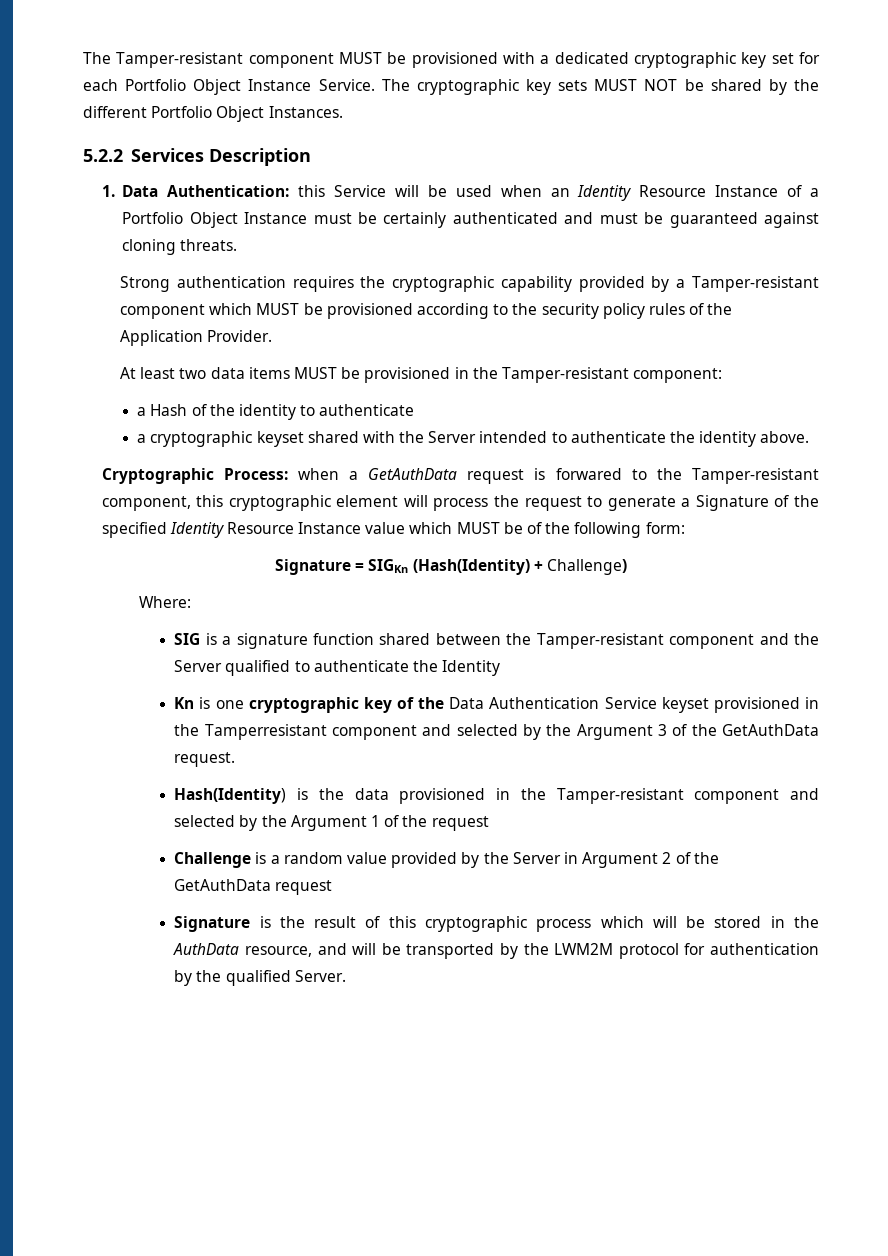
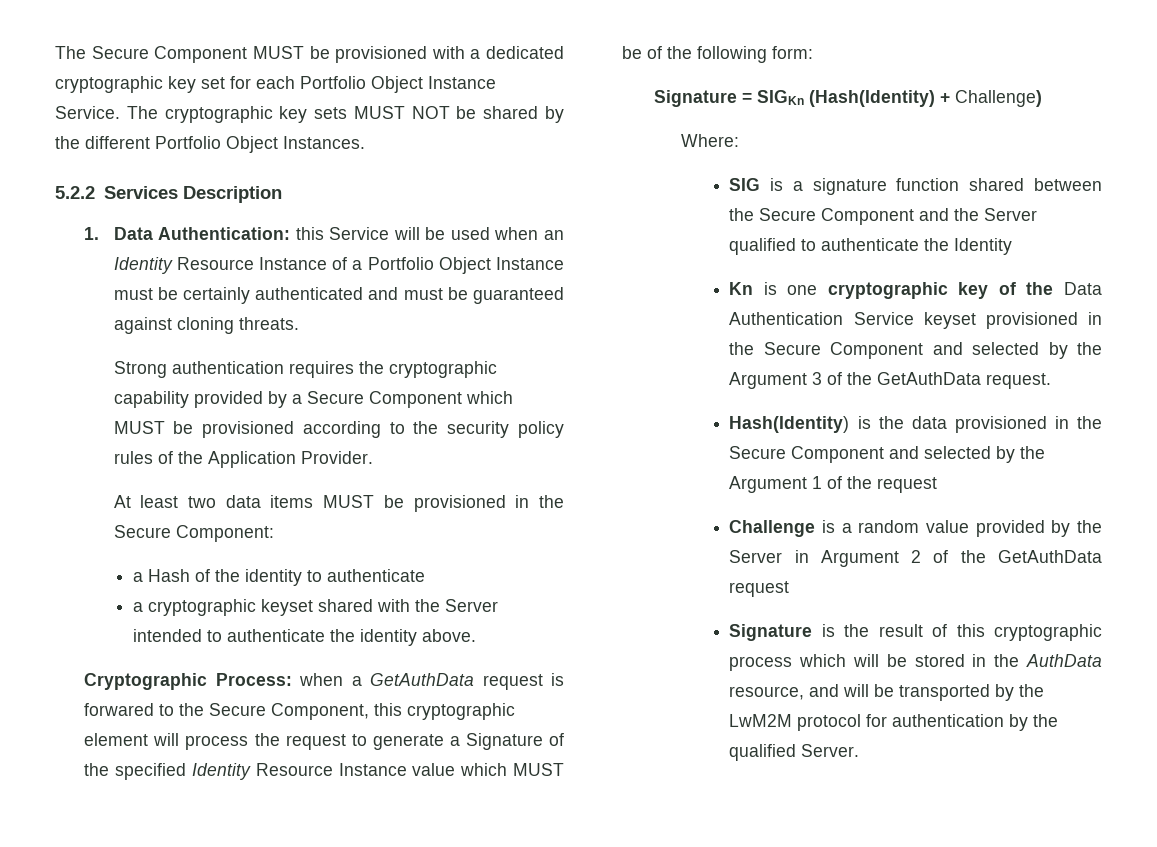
- The Tamper-resistant component MUST be provisioned with a dedicated cryptographic key set for each Portfolio Object Instance Service.
+ The Secure Component MUST be provisioned with a dedicated cryptographic key set for each Portfolio Object Instance Service.
- Strong authentication requires the cryptographic capability provided by a Tamper-resistant component which MUST be provisioned according to the security policy rules of the Application Provider.
+ Strong authentication requires the cryptographic capability provided by a Secure Component which MUST be provisioned according to the security policy rules of the Application Provider.
- At least two data items MUST be provisioned in the Tamper-resistant component:
+ At least two data items MUST be provisioned in the Secure Component:
- Cryptographic Process: when a GetAuthData request is forwared to the Tamper-resistant component, this cryptographic element will process the request to generate a Signature of the specified Identity Resource Instance value which MUST be of the following form:
+ Cryptographic Process: when a GetAuthData request is forwared to the Secure Component, this cryptographic element will process the request to generate a Signature of the specified Identity Resource Instance value which MUST be of the following form:
- SIG is a signature function shared between the Tamper-resistant component and the Server qualified to authenticate the Identity
+ SIG is a signature function shared between the Secure Component and the Server qualified to authenticate the Identity
- Kn is one cryptographic key of the Data Authentication Service keyset provisioned in the Tamperresistant component and selected by the Argument 3 of the GetAuthData request.
+ Kn is one cryptographic key of the Data Authentication Service keyset provisioned in the Secure Component and selected by the Argument 3 of the GetAuthData request.
- Hash(Identity) is the data provisioned in the Tamper-resistant component and selected by the Argument 1 of the request
+ Hash(Identity) is the data provisioned in the Secure Component and selected by the Argument 1 of the request
- Signature is the result of this cryptographic process which will be stored in the AuthData resource, and will be transported by the LWM2M protocol for authentication by the qualified Server.
+ Signature is the result of this cryptographic process which will be stored in the AuthData resource, and will be transported by the LwM2M protocol for authentication by the qualified Server.

